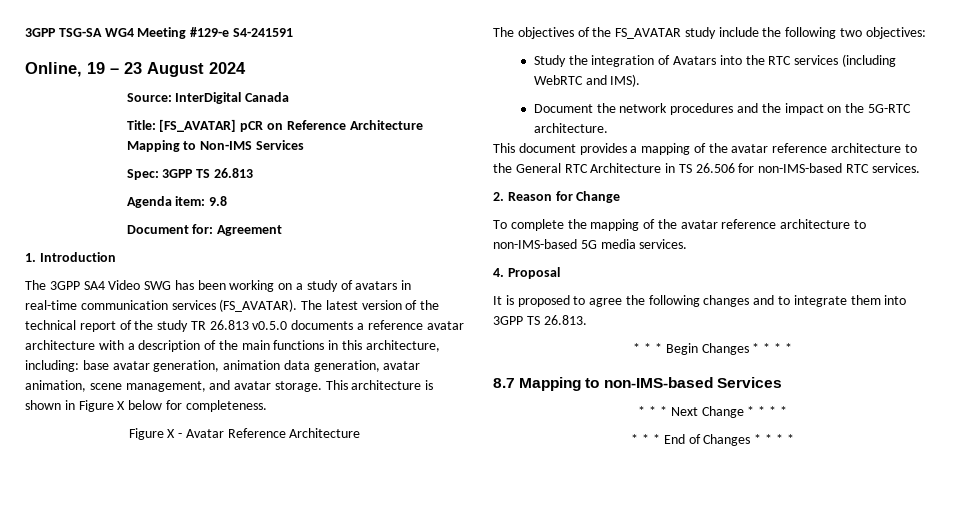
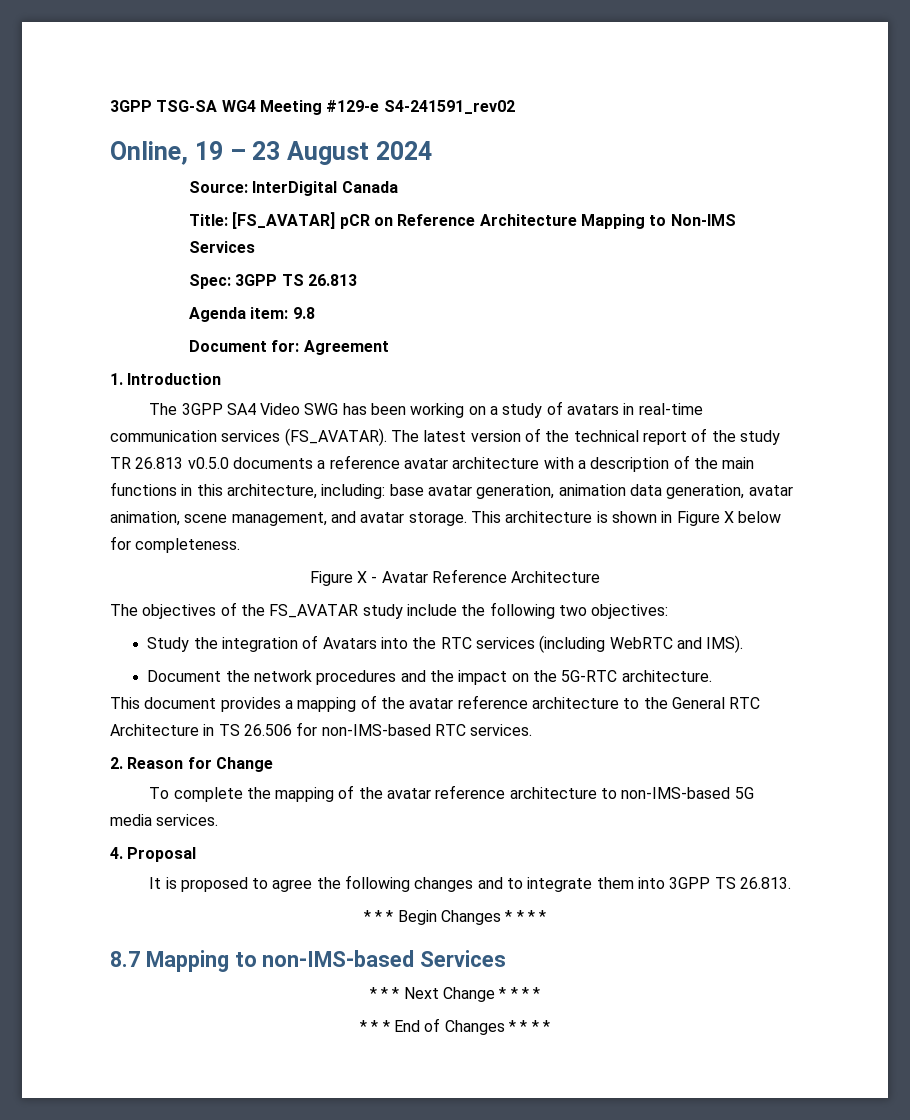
- 3GPP TSG-SA WG4 Meeting #129-e S4-241591
+ 3GPP TSG-SA WG4 Meeting #129-e S4-241591_rev02

